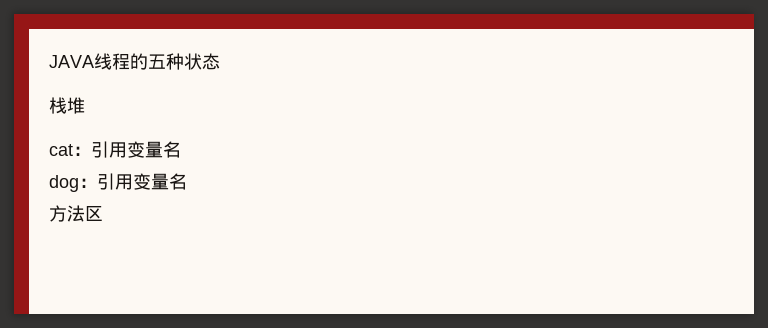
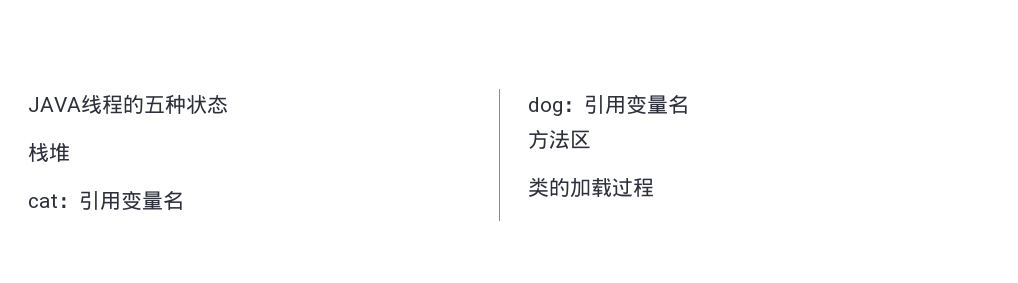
+ 类的加载过程

